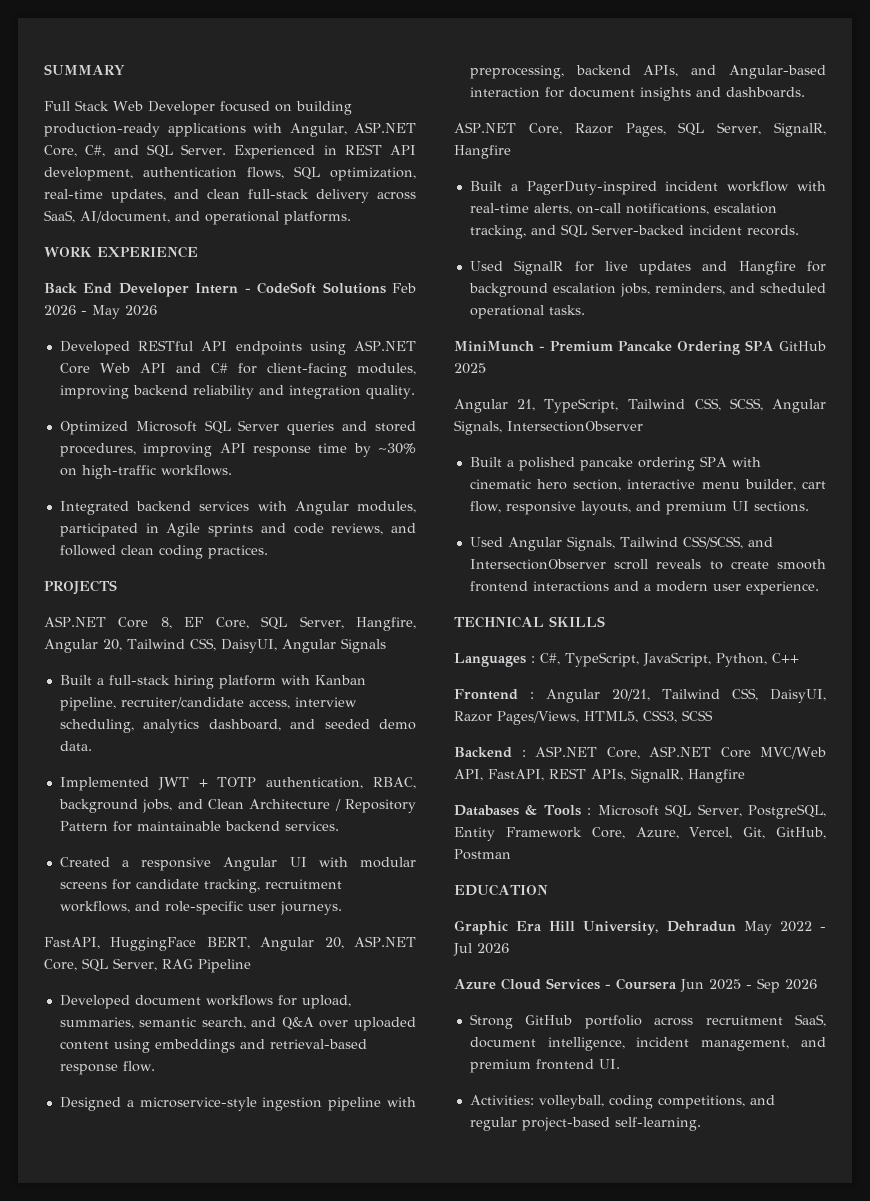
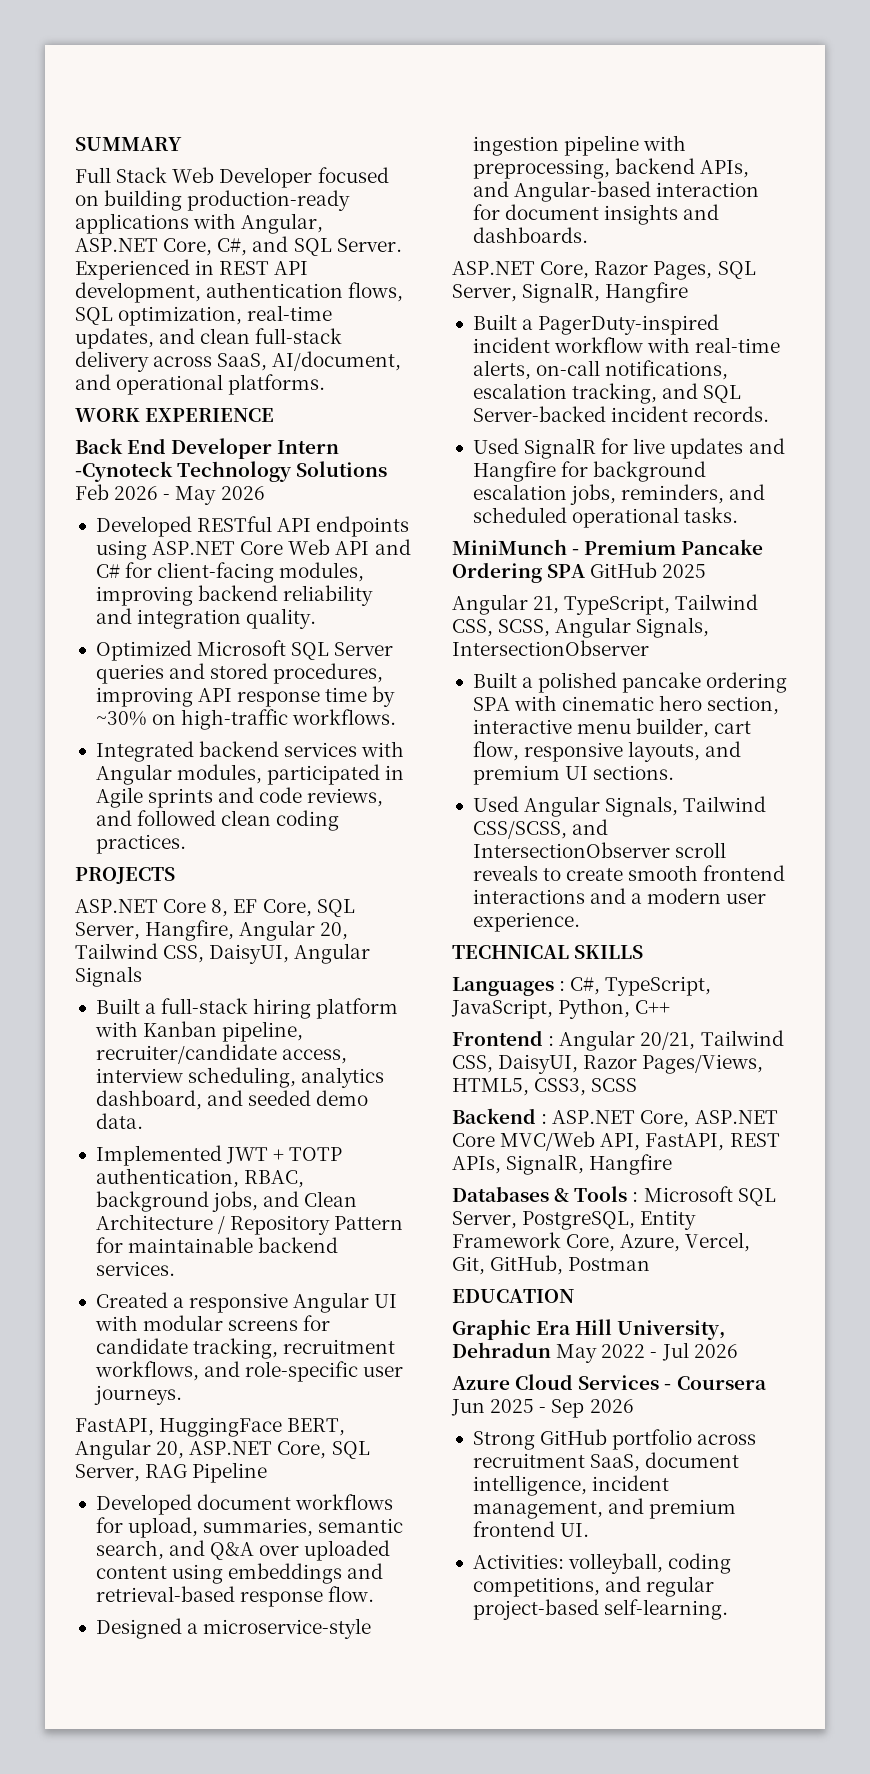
- Back End Developer Intern - CodeSoft Solutions Feb 2026 - May 2026
+ Back End Developer Intern -Cynoteck Technology Solutions Feb 2026 - May 2026

